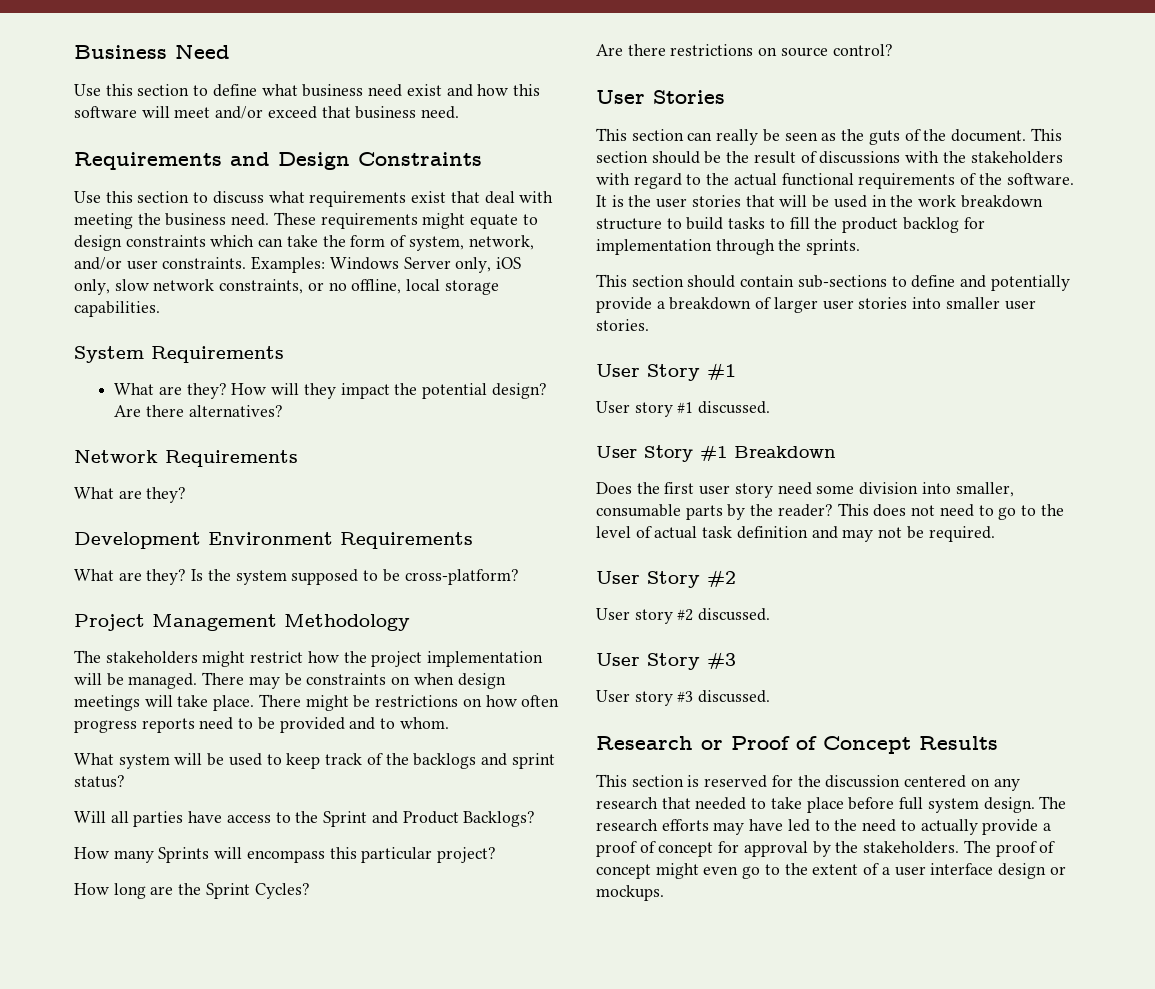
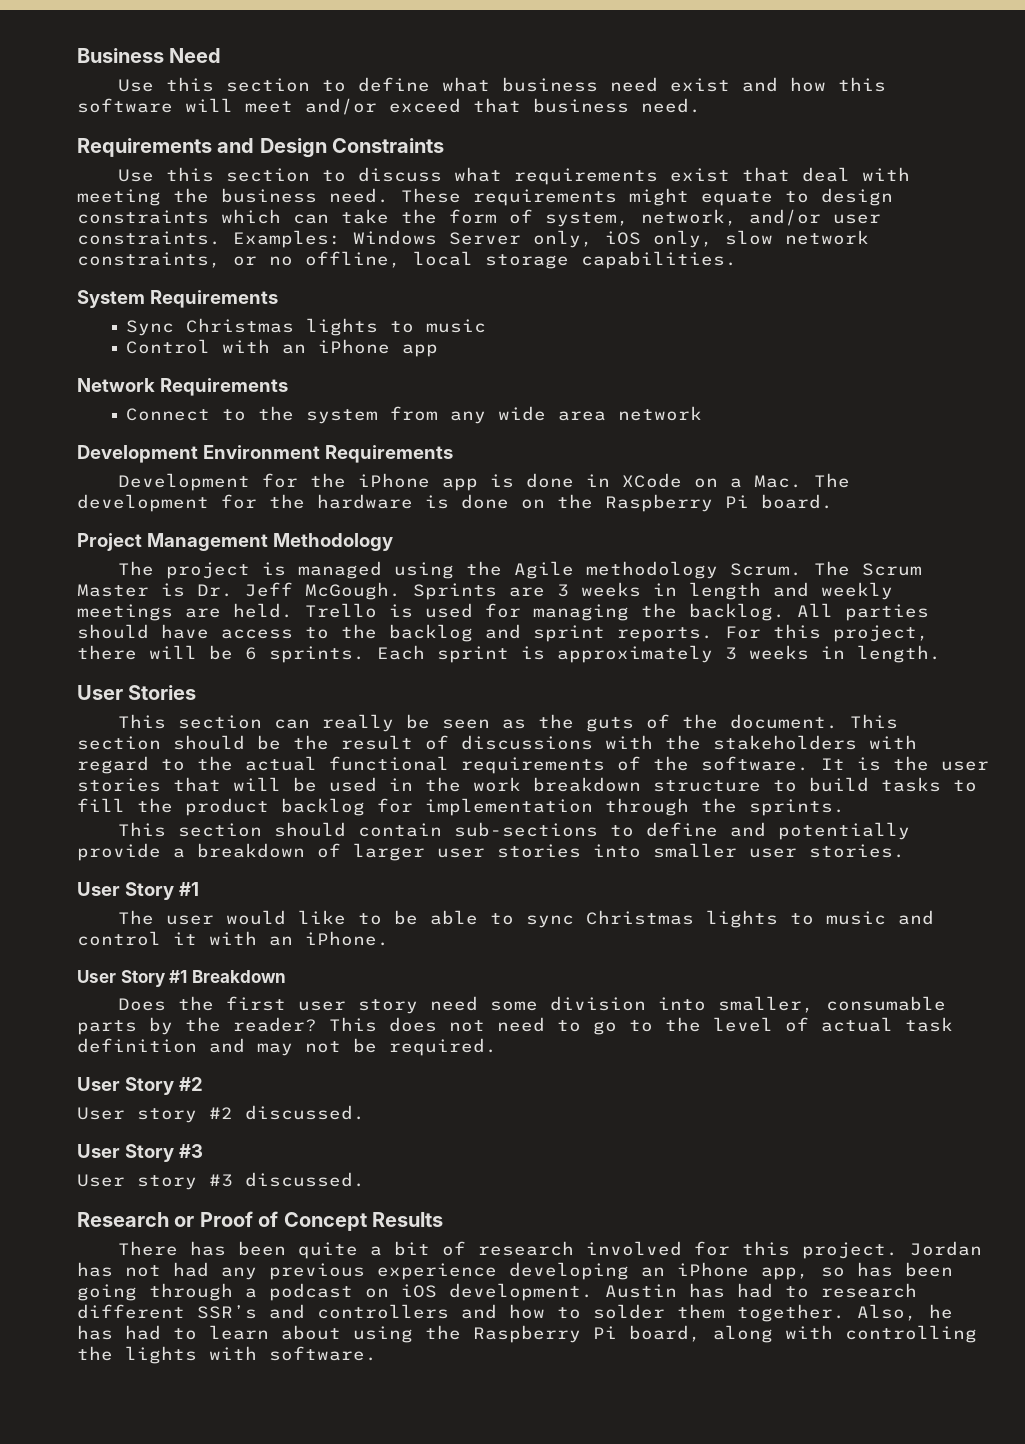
- What are they? How will they impact the potential design? Are there alternatives?
+ Sync Christmas lights to music
+ Control with an iPhone app
  Network Requirements
- What are they?
+ Connect to the system from any wide area network
  Development Environment Requirements
- What are they? Is the system supposed to be cross-platform?
+ Development for the iPhone app is done in XCode on a Mac. The development for the hardware is done on the Raspberry Pi board.
  Project Management Methodology
- The stakeholders might restrict how the project implementation will be managed. There may be constraints on when design meetings will take place. There might be restrictions on how often progress reports need to be provided and to whom.
- What system will be used to keep track of the backlogs and sprint status?
- Will all parties have access to the Sprint and Product Backlogs?
- How many Sprints will encompass this particular project?
- How long are the Sprint Cycles?
- Are there restrictions on source control?
+ The project is managed using the Agile methodology Scrum. The Scrum Master is Dr. Jeff McGough. Sprints are 3 weeks in length and weekly meetings are held. Trello is used for managing the backlog. All parties should have access to the backlog and sprint reports. For this project, there will be 6 sprints. Each sprint is approximately 3 weeks in length.
- User story #1 discussed.
+ The user would like to be able to sync Christmas lights to music and control it with an iPhone.
- This section is reserved for the discussion centered on any research that needed to take place before full system design. The research efforts may have led to the need to actually provide a proof of concept for approval by the stakeholders. The proof of concept might even go to the extent of a user interface design or mockups.
+ There has been quite a bit of research involved for this project. Jordan has not had any previous experience developing an iPhone app, so has been going through a podcast on iOS development. Austin has had to research different SSR’s and controllers and how to solder them together. Also, he has had to learn about using the Raspberry Pi board, along with controlling the lights with software.

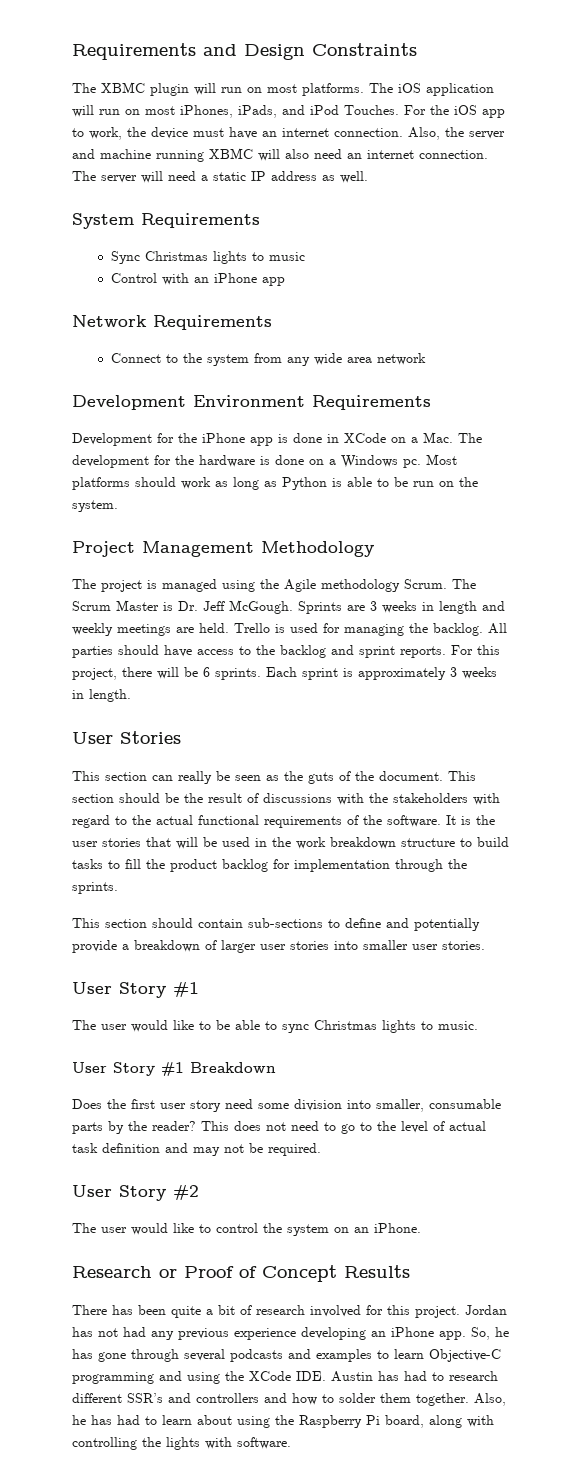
- Business Need
- Use this section to define what business need exist and how this software will meet and/or exceed that business need.
  Requirements and Design Constraints
- Use this section to discuss what requirements exist that deal with meeting the business need. These requirements might equate to design constraints which can take the form of system, network, and/or user constraints. Examples: Windows Server only, iOS only, slow network constraints, or no offline, local storage capabilities.
+ The XBMC plugin will run on most platforms. The iOS application will run on most iPhones, iPads, and iPod Touches. For the iOS app to work, the device must have an internet connection. Also, the server and machine running XBMC will also need an internet connection. The server will need a static IP address as well.
- Development for the iPhone app is done in XCode on a Mac. The development for the hardware is done on the Raspberry Pi board.
+ Development for the iPhone app is done in XCode on a Mac. The development for the hardware is done on a Windows pc. Most platforms should work as long as Python is able to be run on the system.
- The user would like to be able to sync Christmas lights to music and control it with an iPhone.
+ The user would like to be able to sync Christmas lights to music.
- User story #2 discussed.
- User Story #3
- User story #3 discussed.
+ The user would like to control the system on an iPhone.
- Jordan has not had any previous experience developing an iPhone app, so has been going through a podcast on iOS development. Austin has had to research different SSR’s and controllers and how to solder them together.
+ Jordan has not had any previous experience developing an iPhone app. So, he has gone through several podcasts and examples to learn Objective-C programming and using the XCode IDE. Austin has had to research different SSR’s and controllers and how to solder them together.

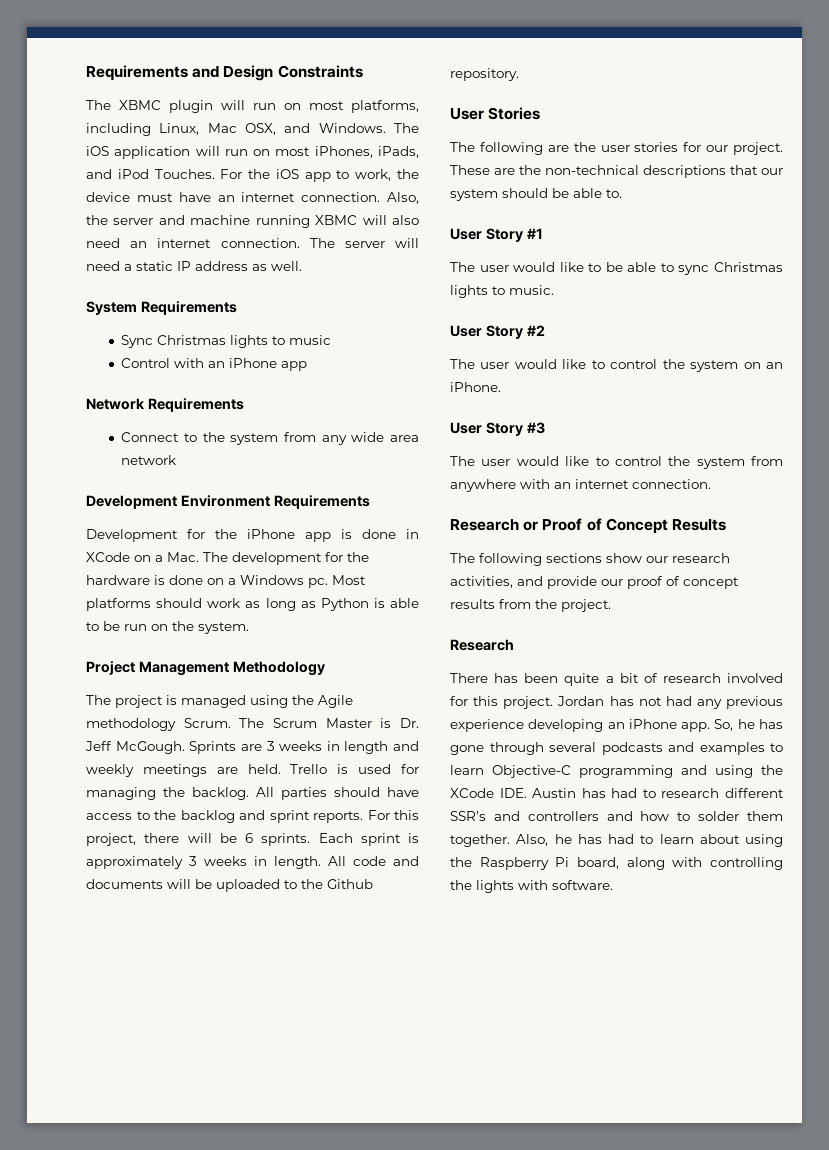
- The XBMC plugin will run on most platforms.
+ The XBMC plugin will run on most platforms, including Linux, Mac OSX, and Windows.
- Each sprint is approximately 3 weeks in length.
+ Each sprint is approximately 3 weeks in length. All code and documents will be uploaded to the Github repository.
  User Stories
- This section can really be seen as the guts of the document. This section should be the result of discussions with the stakeholders with regard to the actual functional requirements of the software. It is the user stories that will be used in the work breakdown structure to build tasks to fill the product backlog for implementation through the sprints.
- This section should contain sub-sections to define and potentially provide a breakdown of larger user stories into smaller user stories.
+ The following are the user stories for our project. These are the non-technical descriptions that our system should be able to.
- User Story #1 Breakdown
- Does the first user story need some division into smaller, consumable parts by the reader? This does not need to go to the level of actual task definition and may not be required.
+ User Story #3
+ The user would like to control the system from anywhere with an internet connection.
+ The following sections show our research activities, and provide our proof of concept results from the project.
+ Research

